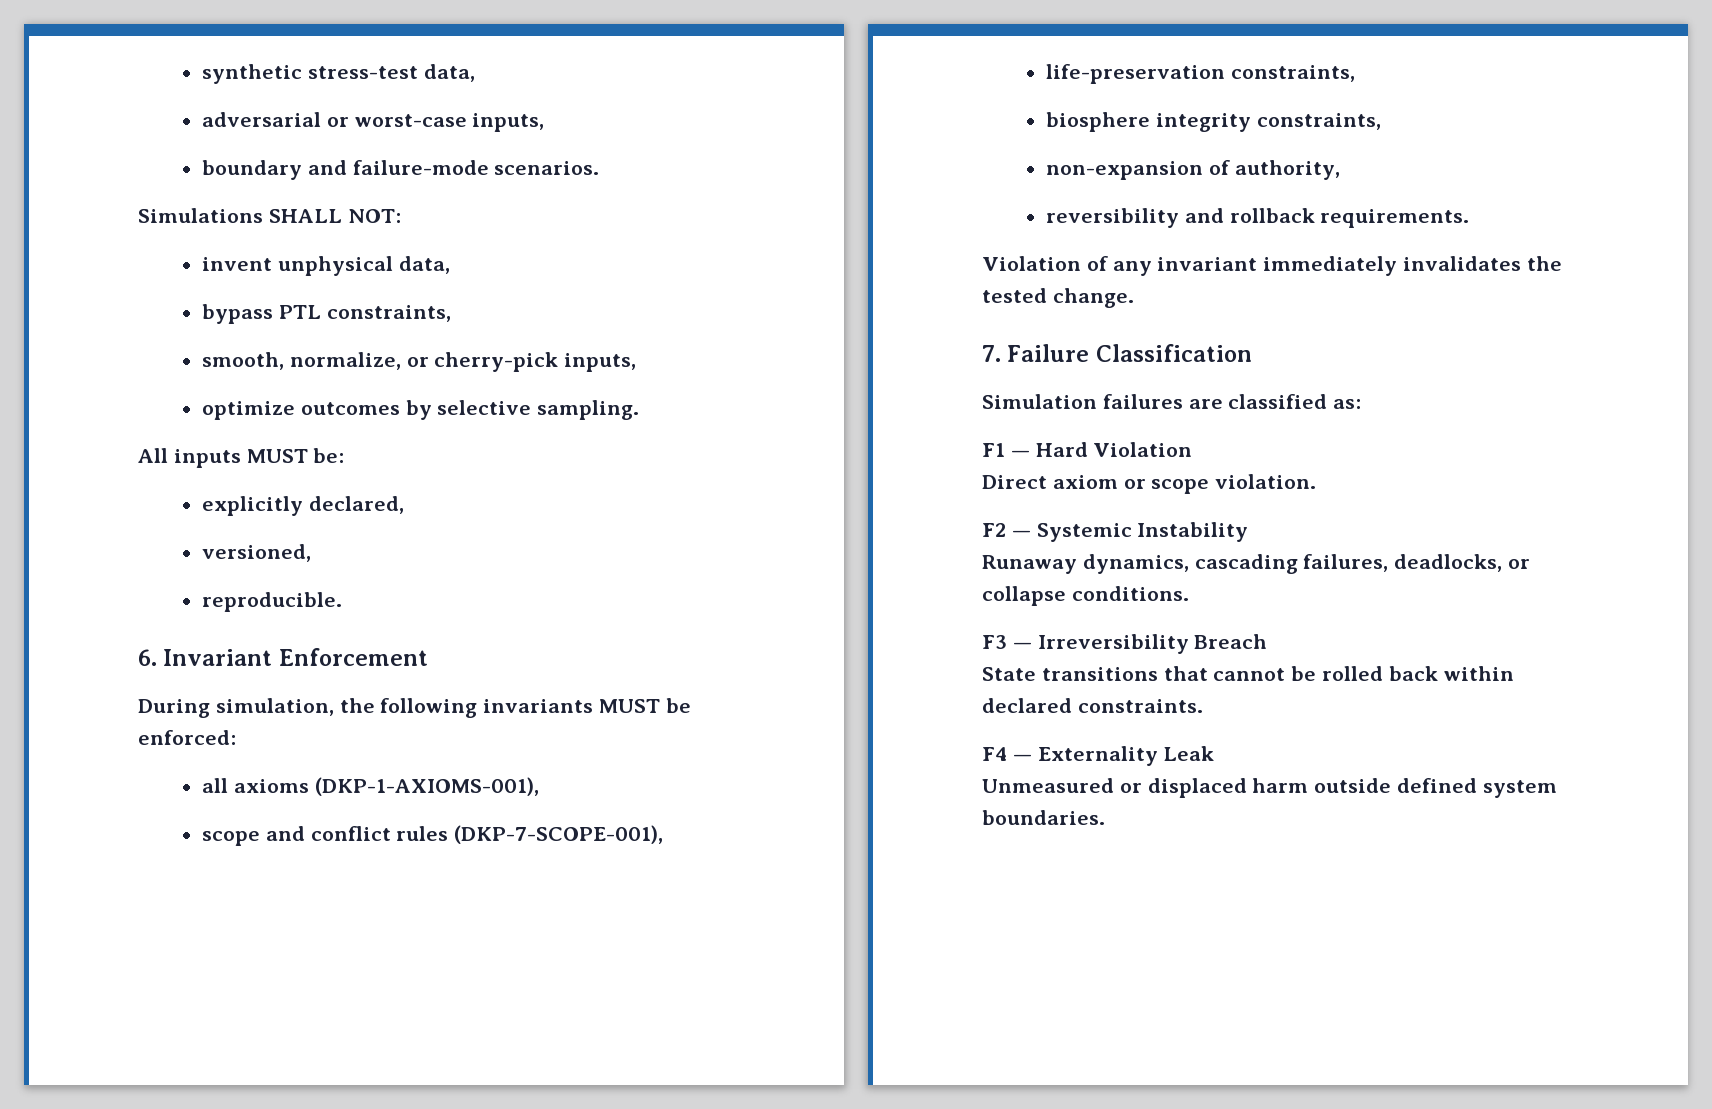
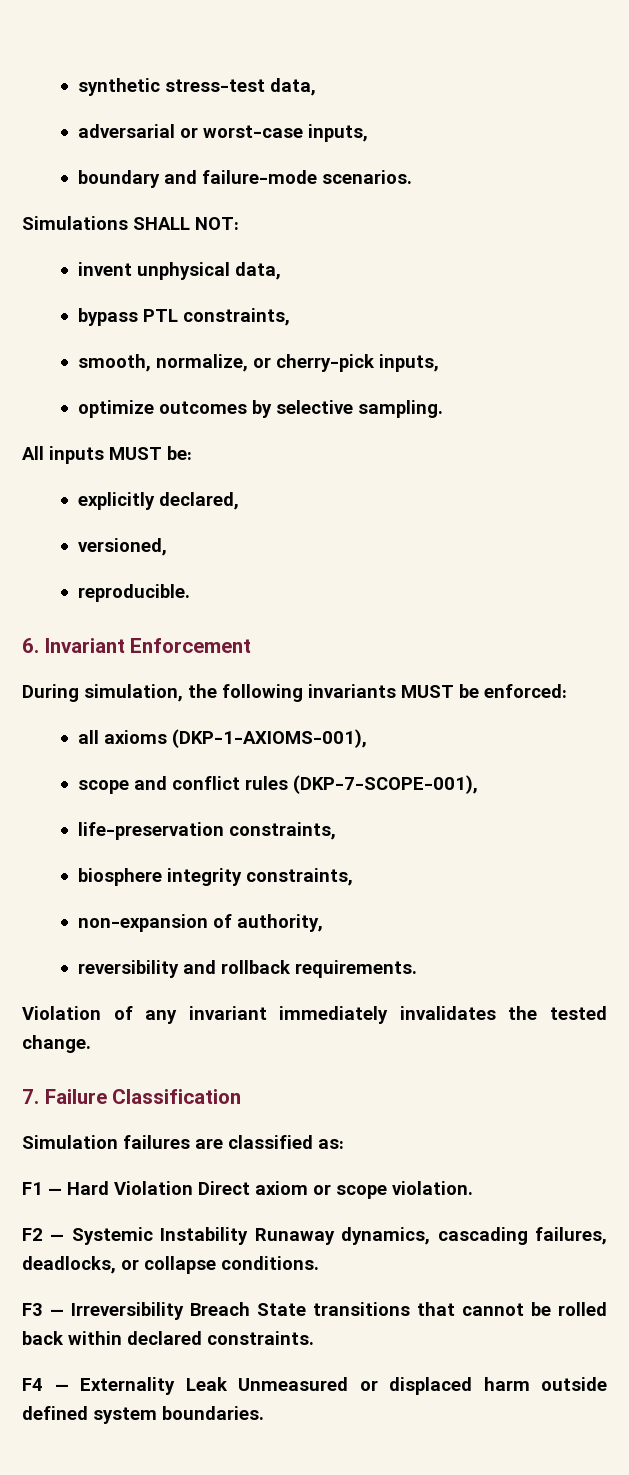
- F1 — Hard Violation
- Direct axiom or scope violation.
+ F1 — Hard Violation Direct axiom or scope violation.
- F2 — Systemic Instability
- Runaway dynamics, cascading failures, deadlocks, or collapse conditions.
+ F2 — Systemic Instability Runaway dynamics, cascading failures, deadlocks, or collapse conditions.
- F3 — Irreversibility Breach
- State transitions that cannot be rolled back within declared constraints.
+ F3 — Irreversibility Breach State transitions that cannot be rolled back within declared constraints.
- F4 — Externality Leak
- Unmeasured or displaced harm outside defined system boundaries.
+ F4 — Externality Leak Unmeasured or displaced harm outside defined system boundaries.

